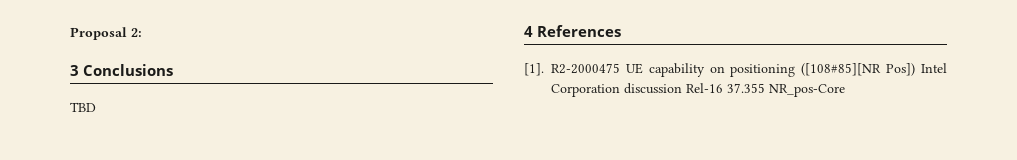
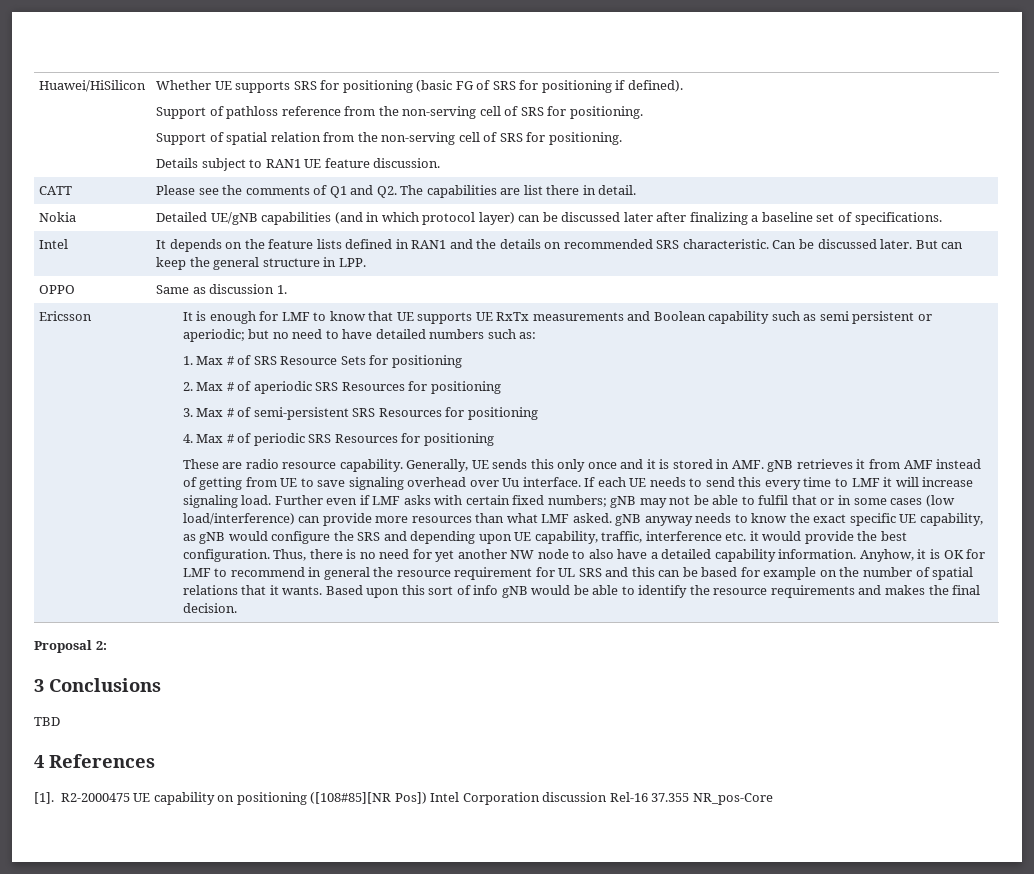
+ Huawei/HiSilicon | Whether UE supports SRS for positioning (basic FG of SRS for positioning if defined).
+ Support of pathloss reference from the non-serving cell of SRS for positioning.
+ Support of spatial relation from the non-serving cell of SRS for positioning.
+ Details subject to RAN1 UE feature discussion.
+ CATT | Please see the comments of Q1 and Q2. The capabilities are list there in detail.
+ Nokia | Detailed UE/gNB capabilities (and in which protocol layer) can be discussed later after finalizing a baseline set of specifications.
+ Intel | It depends on the feature lists defined in RAN1 and the details on recommended SRS characteristic. Can be discussed later. But can keep the general structure in LPP.
+ OPPO | Same as discussion 1.
+ Ericsson | It is enough for LMF to know that UE supports UE RxTx measurements and Boolean capability such as semi persistent or aperiodic; but no need to have detailed numbers such as:
+ 1. Max # of SRS Resource Sets for positioning
+ 2. Max # of aperiodic SRS Resources for positioning
+ 3. Max # of semi-persistent SRS Resources for positioning
+ 4. Max # of periodic SRS Resources for positioning
+ These are radio resource capability. Generally, UE sends this only once and it is stored in AMF. gNB retrieves it from AMF instead of getting from UE to save signaling overhead over Uu interface. If each UE needs to send this every time to LMF it will increase signaling load. Further even if LMF asks with certain fixed numbers; gNB may not be able to fulfil that or in some cases (low load/interference) can provide more resources than what LMF asked. gNB anyway needs to know the exact specific UE capability, as gNB would configure the SRS and depending upon UE capability, traffic, interference etc. it would provide the best configuration. Thus, there is no need for yet another NW node to also have a detailed capability information. Anyhow, it is OK for LMF to recommend in general the resource requirement for UL SRS and this can be based for example on the number of spatial relations that it wants. Based upon this sort of info gNB would be able to identify the resource requirements and makes the final decision.

